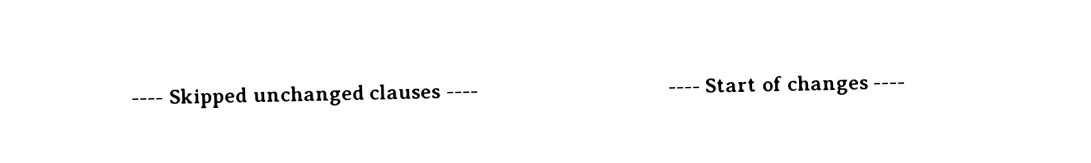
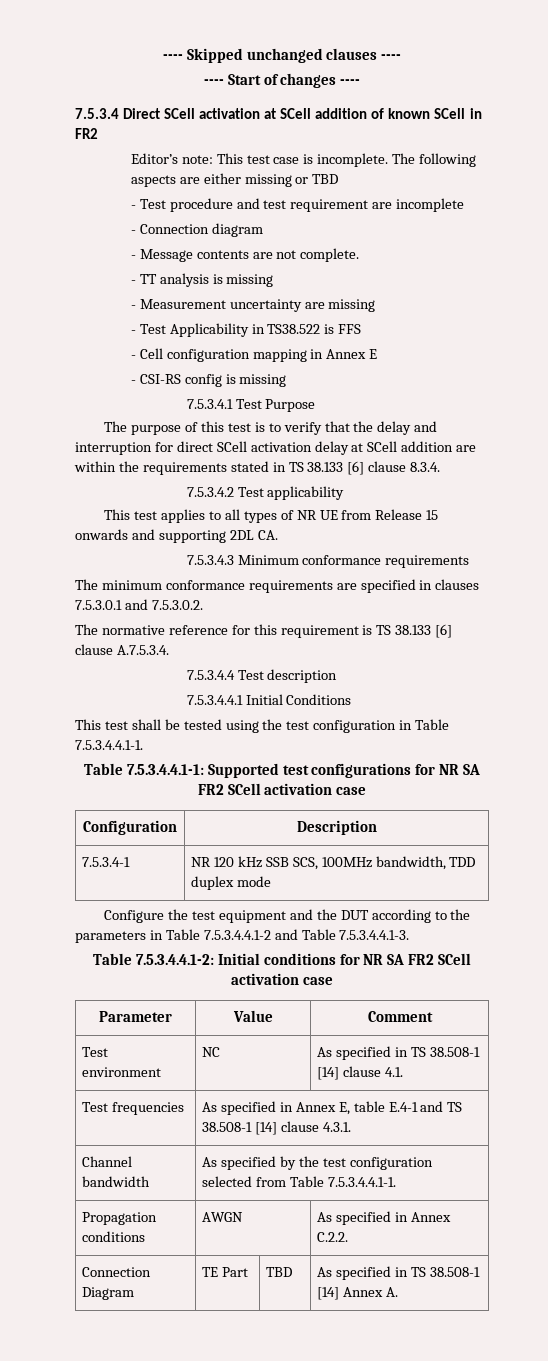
+ 7.5.3.4 Direct SCell activation at SCell addition of known SCell in FR2
+ Editor’s note: This test case is incomplete. The following aspects are either missing or TBD
+ - Test procedure and test requirement are incomplete
+ - Connection diagram
+ - Message contents are not complete.
+ - TT analysis is missing
+ - Measurement uncertainty are missing
+ - Test Applicability in TS38.522 is FFS
+ - Cell configuration mapping in Annex E
+ - CSI-RS config is missing
+ 7.5.3.4.1 Test Purpose
+ The purpose of this test is to verify that the delay and interruption for direct SCell activation delay at SCell addition are within the requirements stated in TS 38.133 [6] clause 8.3.4.
+ 7.5.3.4.2 Test applicability
+ This test applies to all types of NR UE from Release 15 onwards and supporting 2DL CA.
+ 7.5.3.4.3 Minimum conformance requirements
+ The minimum conformance requirements are specified in clauses 7.5.3.0.1 and 7.5.3.0.2.
+ The normative reference for this requirement is TS 38.133 [6] clause A.7.5.3.4.
+ 7.5.3.4.4 Test description
+ 7.5.3.4.4.1 Initial Conditions
+ This test shall be tested using the test configuration in Table 7.5.3.4.4.1-1.
+ Table 7.5.3.4.4.1-1: Supported test configurations for NR SA FR2 SCell activation case
+ Configuration | Description
+ 7.5.3.4-1 | NR 120 kHz SSB SCS, 100MHz bandwidth, TDD duplex mode
+ Configure the test equipment and the DUT according to the parameters in Table 7.5.3.4.4.1-2 and Table 7.5.3.4.4.1-3.
+ Table 7.5.3.4.4.1-2: Initial conditions for NR SA FR2 SCell activation case
+ Parameter | Value | Comment
+ Test environment | NC | As specified in TS 38.508-1 [14] clause 4.1.
+ Test frequencies | As specified in Annex E, table E.4-1 and TS 38.508-1 [14] clause 4.3.1.
+ Channel bandwidth | As specified by the test configuration selected from Table 7.5.3.4.4.1-1.
+ Propagation conditions | AWGN | As specified in Annex C.2.2.
+ Connection Diagram | TE Part | TBD | As specified in TS 38.508-1 [14] Annex A.

